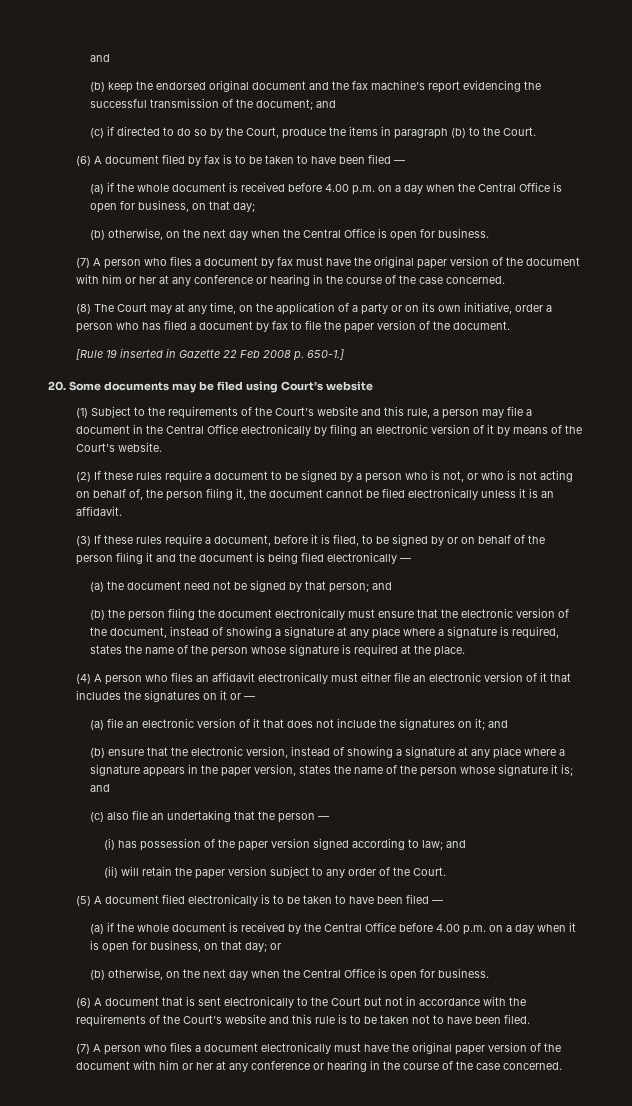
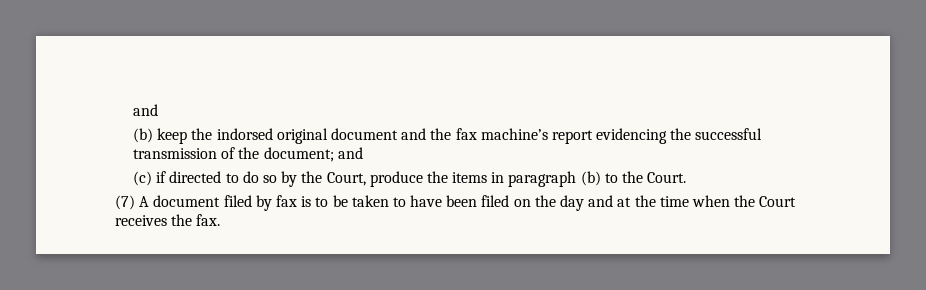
- (b) keep the endorsed original document and the fax machine’s report evidencing the successful transmission of the document; and
+ (b) keep the indorsed original document and the fax machine’s report evidencing the successful transmission of the document; and
- (6) A document filed by fax is to be taken to have been filed —
- (a) if the whole document is received before 4.00 p.m. on a day when the Central Office is open for business, on that day;
- (b) otherwise, on the next day when the Central Office is open for business.
- (7) A person who files a document by fax must have the original paper version of the document with him or her at any conference or hearing in the course of the case concerned.
- (8) The Court may at any time, on the application of a party or on its own initiative, order a person who has filed a document by fax to file the paper version of the document.
- [Rule 19 inserted in Gazette 22 Feb 2008 p. 650-1.]
- 20. Some documents may be filed using Court’s website
- (1) Subject to the requirements of the Court’s website and this rule, a person may file a document in the Central Office electronically by filing an electronic version of it by means of the Court’s website.
- (2) If these rules require a document to be signed by a person who is not, or who is not acting on behalf of, the person filing it, the document cannot be filed electronically unless it is an affidavit.
- (3) If these rules require a document, before it is filed, to be signed by or on behalf of the person filing it and the document is being filed electronically —
- (a) the document need not be signed by that person; and
- (b) the person filing the document electronically must ensure that the electronic version of the document, instead of showing a signature at any place where a signature is required, states the name of the person whose signature is required at the place.
- (4) A person who files an affidavit electronically must either file an electronic version of it that includes the signatures on it or —
- (a) file an electronic version of it that does not include the signatures on it; and
- (b) ensure that the electronic version, instead of showing a signature at any place where a signature appears in the paper version, states the name of the person whose signature it is; and
- (c) also file an undertaking that the person —
- (i) has possession of the paper version signed according to law; and
- (ii) will retain the paper version subject to any order of the Court.
- (5) A document filed electronically is to be taken to have been filed —
- (a) if the whole document is received by the Central Office before 4.00 p.m. on a day when it is open for business, on that day; or
- (b) otherwise, on the next day when the Central Office is open for business.
- (6) A document that is sent electronically to the Court but not in accordance with the requirements of the Court’s website and this rule is to be taken not to have been filed.
- (7) A person who files a document electronically must have the original paper version of the document with him or her at any conference or hearing in the course of the case concerned.
+ (7) A document filed by fax is to be taken to have been filed on the day and at the time when the Court receives the fax.

